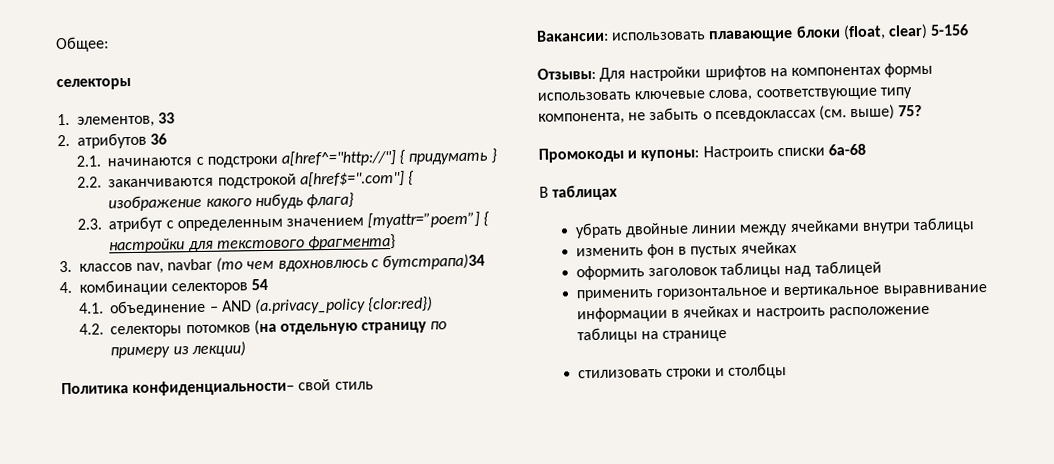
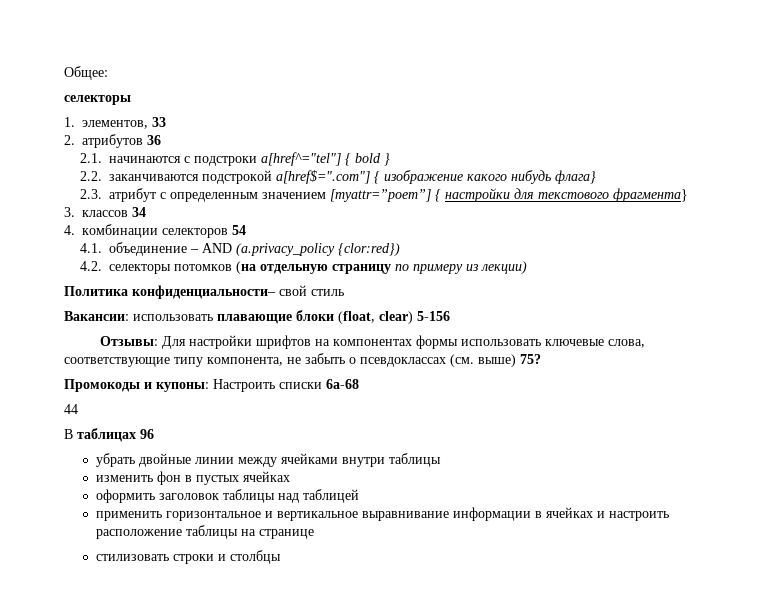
- 2.1. начинаются с подстроки a[href^="http://"] { придумать }
+ 2.1. начинаются с подстроки a[href^="tel"] { bold }
- 3. классов nav, navbar (то чем вдохновлюсь с бутстрапа)34
+ 3. классов 34
+ 44
- В таблицах
+ В таблицах 96

